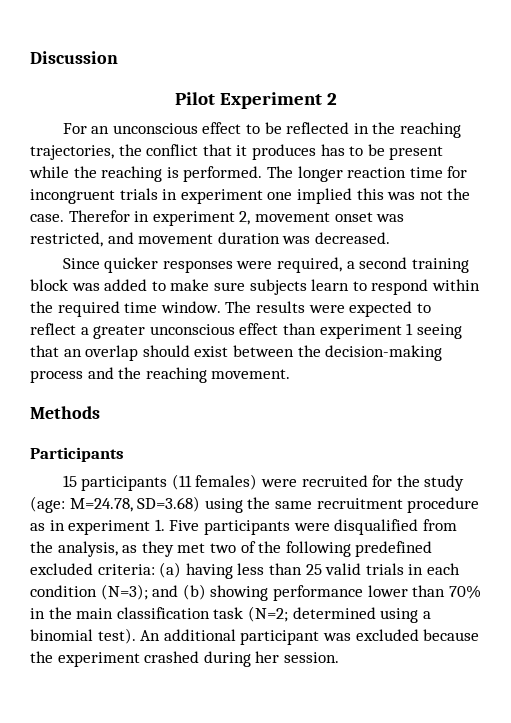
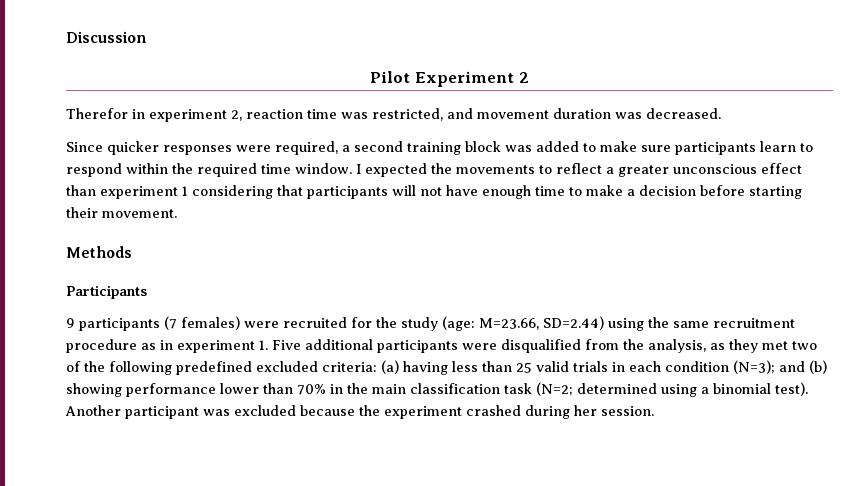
- For an unconscious effect to be reflected in the reaching trajectories, the conflict that it produces has to be present while the reaching is performed. The longer reaction time for incongruent trials in experiment one implied this was not the case. Therefor in experiment 2, movement onset was restricted, and movement duration was decreased.
+ Therefor in experiment 2, reaction time was restricted, and movement duration was decreased.
- Since quicker responses were required, a second training block was added to make sure subjects learn to respond within the required time window.
+ Since quicker responses were required, a second training block was added to make sure participants learn to respond within the required time window.
- The results were expected to reflect a greater unconscious effect than experiment 1 seeing that an overlap should exist between the decision-making process and the reaching movement.
+ I expected the movements to reflect a greater unconscious effect than experiment 1 considering that participants will not have enough time to make a decision before starting their movement.
- 15 participants (11 females) were recruited for the study (age:
+ 9 participants (7 females) were recruited for the study (age:
- M=24.78, SD=3.68) using the same recruitment procedure as in experiment 1. Five participants were disqualified from the analysis, as they met two of the following predefined excluded criteria:
+ M=23.66, SD=2.44) using the same recruitment procedure as in experiment 1. Five additional participants were disqualified from the analysis, as they met two of the following predefined excluded criteria:
- An additional participant was excluded because the experiment crashed during her session.
+ Another participant was excluded because the experiment crashed during her session.

